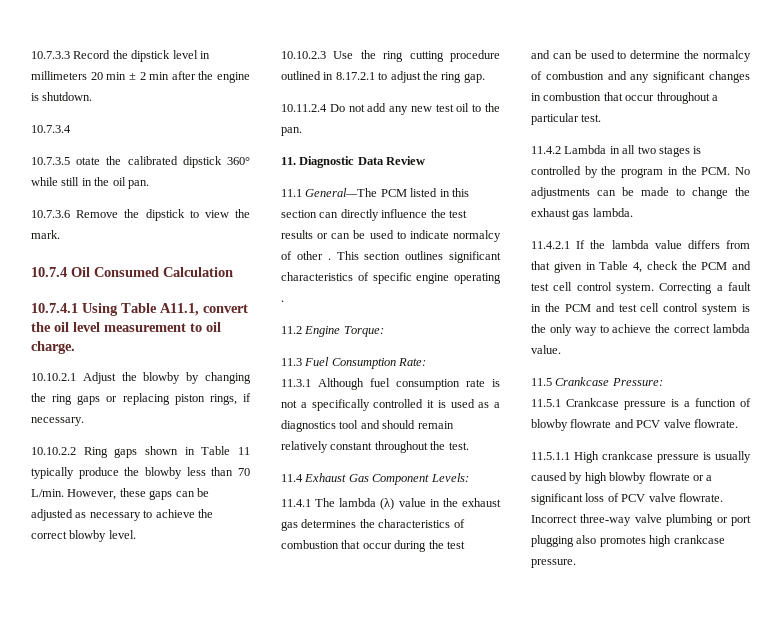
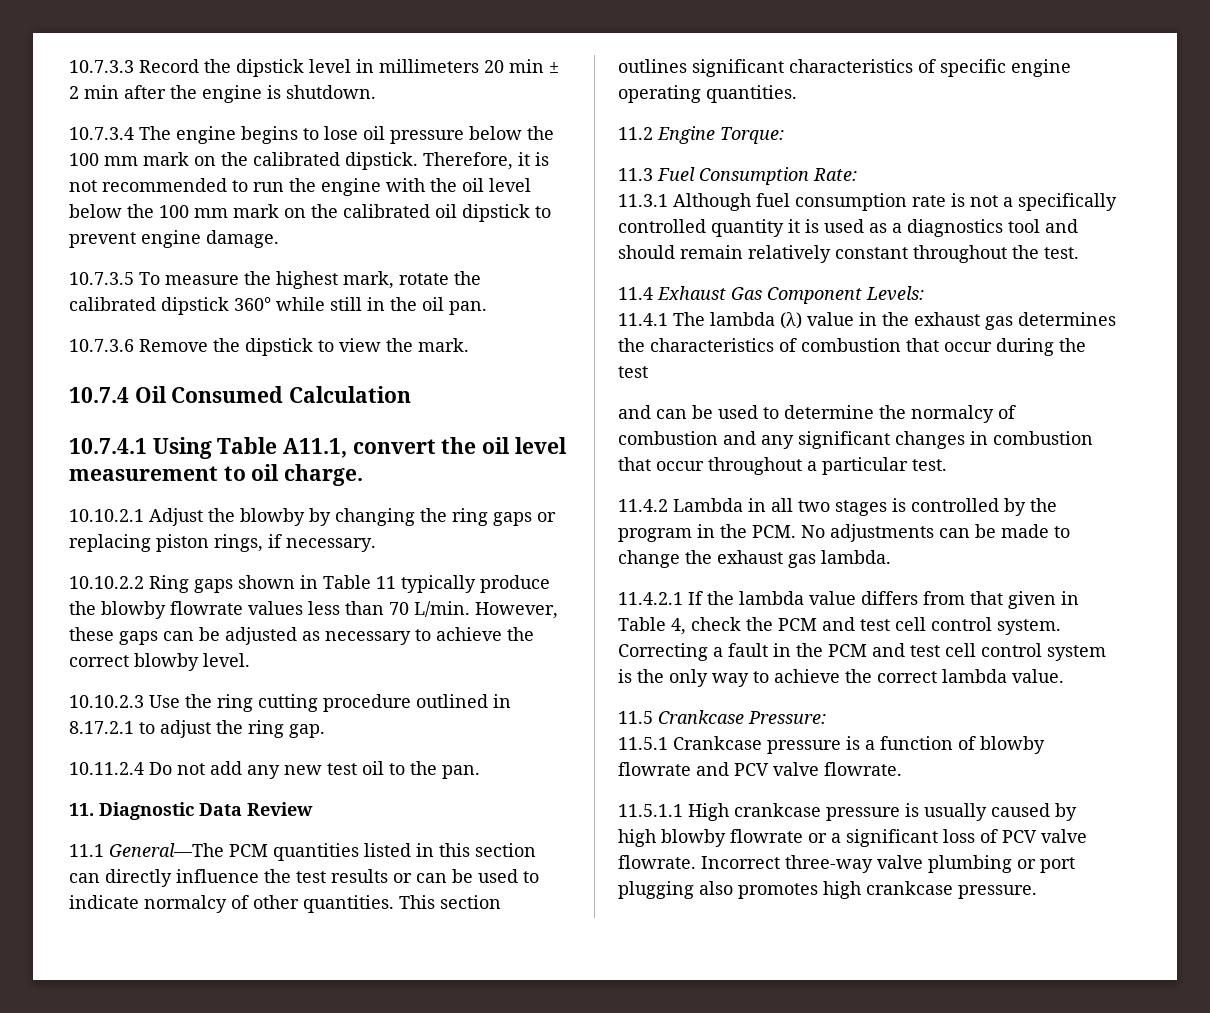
- 10.7.3.4
- 10.7.3.5 otate the calibrated dipstick 360° while still in the oil pan.
+ 10.7.3.4 The engine begins to lose oil pressure below the 100 mm mark on the calibrated dipstick. Therefore, it is not recommended to run the engine with the oil level below the 100 mm mark on the calibrated oil dipstick to prevent engine damage.
+ 10.7.3.5 To measure the highest mark, rotate the calibrated dipstick 360° while still in the oil pan.
- 10.10.2.2 Ring gaps shown in Table 11 typically produce the blowby less than 70 L/min.
+ 10.10.2.2 Ring gaps shown in Table 11 typically produce the blowby flowrate values less than 70 L/min.
- 11.1 General—The PCM listed in this section can directly influence the test results or can be used to indicate normalcy of other .
+ 11.1 General—The PCM quantities listed in this section can directly influence the test results or can be used to indicate normalcy of other quantities.
- This section outlines significant characteristics of specific engine operating .
+ This section outlines significant characteristics of specific engine operating quantities.
- 11.3.1 Although fuel consumption rate is not a specifically controlled it is used as a diagnostics tool and should remain relatively constant throughout the test.
+ 11.3.1 Although fuel consumption rate is not a specifically controlled quantity it is used as a diagnostics tool and should remain relatively constant throughout the test.

